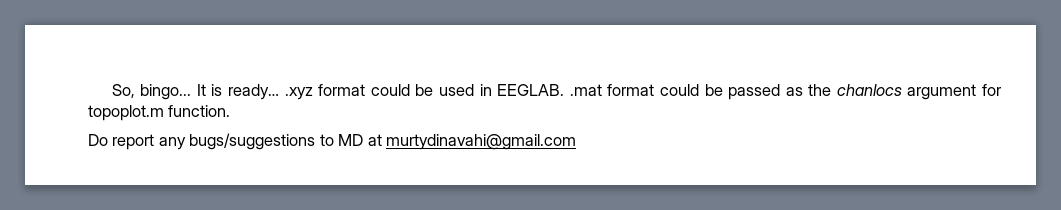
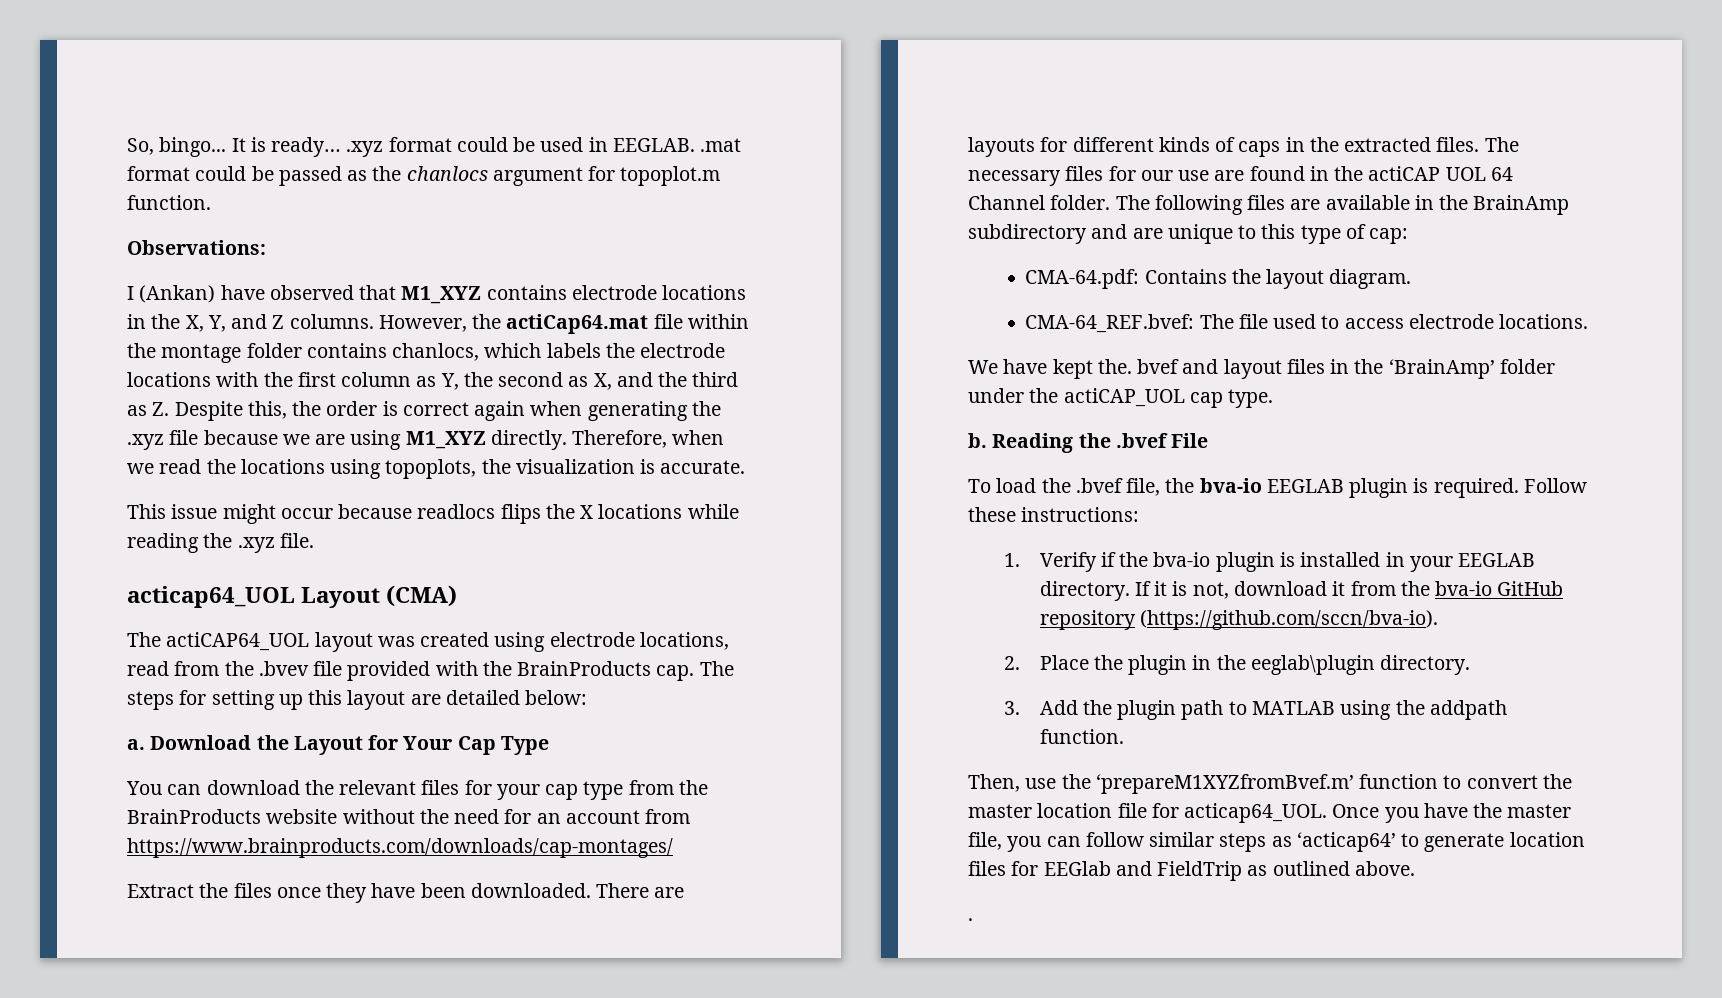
- Do report any bugs/suggestions to MD at murtydinavahi@gmail.com
+ Observations:
+ I (Ankan) have observed that M1_XYZ contains electrode locations in the X, Y, and Z columns. However, the actiCap64.mat file within the montage folder contains chanlocs, which labels the electrode locations with the first column as Y, the second as X, and the third as Z. Despite this, the order is correct again when generating the .xyz file because we are using M1_XYZ directly. Therefore, when we read the locations using topoplots, the visualization is accurate.
+ This issue might occur because readlocs flips the X locations while reading the .xyz file.
+ acticap64_UOL Layout (CMA)
+ The actiCAP64_UOL layout was created using electrode locations, read from the .bvev file provided with the BrainProducts cap. The steps for setting up this layout are detailed below:
+ a. Download the Layout for Your Cap Type
+ You can download the relevant files for your cap type from the BrainProducts website without the need for an account from https://www.brainproducts.com/downloads/cap-montages/
+ Extract the files once they have been downloaded. There are layouts for different kinds of caps in the extracted files. The necessary files for our use are found in the actiCAP UOL 64 Channel folder. The following files are available in the BrainAmp subdirectory and are unique to this type of cap:
+ CMA-64.pdf: Contains the layout diagram.
+ CMA-64_REF.bvef: The file used to access electrode locations.
+ We have kept the. bvef and layout files in the ‘BrainAmp’ folder under the actiCAP_UOL cap type.
+ b. Reading the .bvef File
+ To load the .bvef file, the bva-io EEGLAB plugin is required. Follow these instructions:
+ 1. Verify if the bva-io plugin is installed in your EEGLAB directory. If it is not, download it from the bva-io GitHub repository (https://github.com/sccn/bva-io).
+ 2. Place the plugin in the eeglab\plugin directory.
+ 3. Add the plugin path to MATLAB using the addpath function.
+ Then, use the ‘prepareM1XYZfromBvef.m’ function to convert the master location file for acticap64_UOL. Once you have the master file, you can follow similar steps as ‘acticap64’ to generate location files for EEGlab and FieldTrip as outlined above.
+ .

